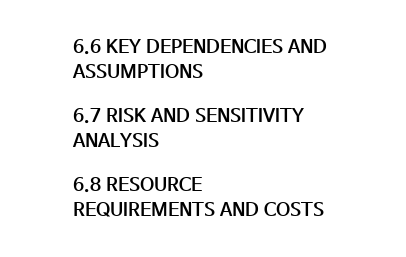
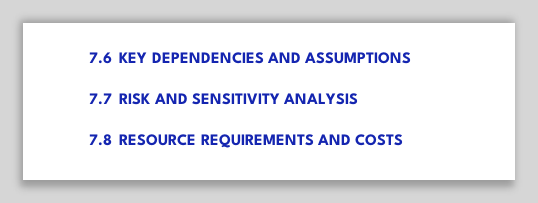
- 6.6 KEY DEPENDENCIES AND ASSUMPTIONS
+ 7.6 KEY DEPENDENCIES AND ASSUMPTIONS
- 6.7 RISK AND SENSITIVITY ANALYSIS
+ 7.7 RISK AND SENSITIVITY ANALYSIS
- 6.8 RESOURCE REQUIREMENTS AND COSTS
+ 7.8 RESOURCE REQUIREMENTS AND COSTS

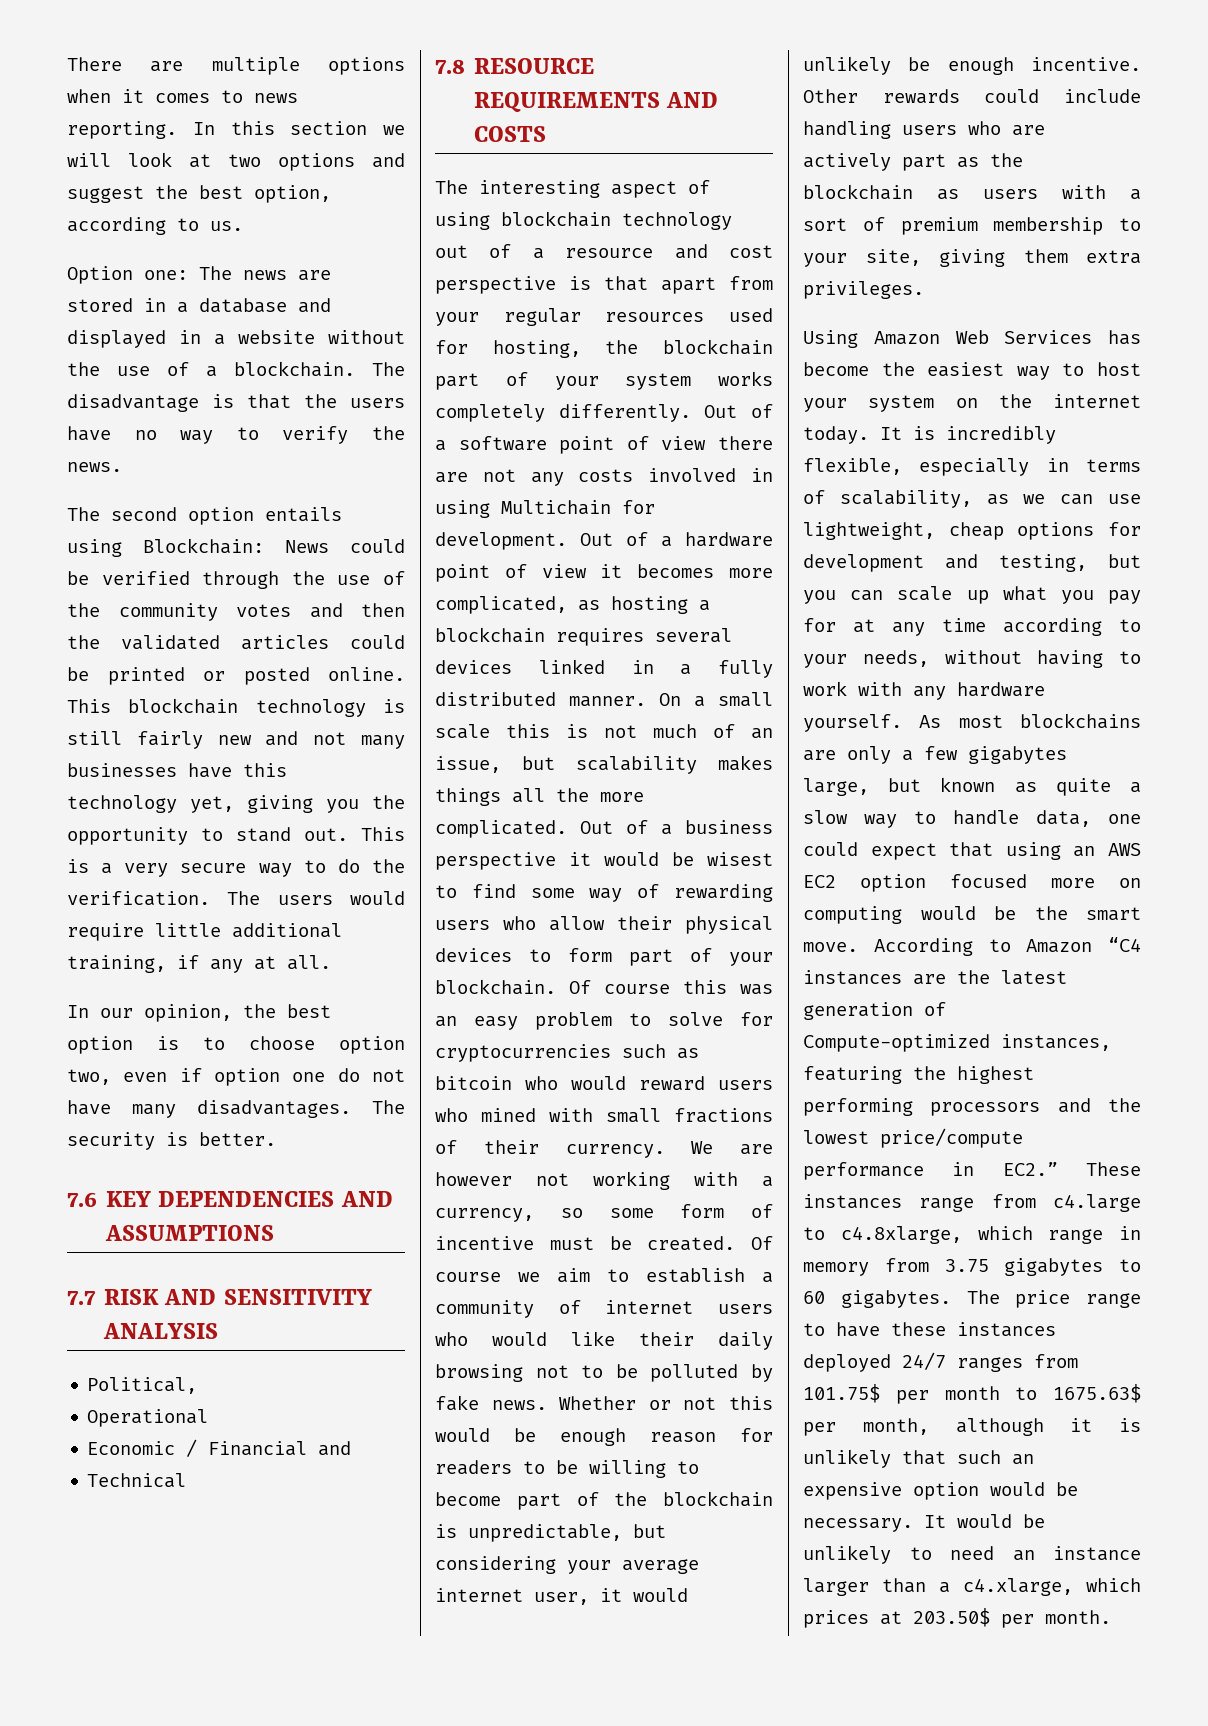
+ There are multiple options when it comes to news reporting. In this section we will look at two options and suggest the best option, according to us.
+ Option one: The news are stored in a database and displayed in a website without the use of a blockchain. The disadvantage is that the users have no way to verify the news.
+ The second option entails using Blockchain: News could be verified through the use of the community votes and then the validated articles could be printed or posted online. This blockchain technology is still fairly new and not many businesses have this technology yet, giving you the opportunity to stand out. This is a very secure way to do the verification. The users would require little additional training, if any at all.
+ In our opinion, the best option is to choose option two, even if option one do not have many disadvantages. The security is better.
+ Political,
+ Operational
+ Economic / Financial and
+ Technical
+ The interesting aspect of using blockchain technology out of a resource and cost perspective is that apart from your regular resources used for hosting, the blockchain part of your system works completely differently. Out of a software point of view there are not any costs involved in using Multichain for development. Out of a hardware point of view it becomes more complicated, as hosting a blockchain requires several devices linked in a fully distributed manner. On a small scale this is not much of an issue, but scalability makes things all the more complicated. Out of a business perspective it would be wisest to find some way of rewarding users who allow their physical devices to form part of your blockchain. Of course this was an easy problem to solve for cryptocurrencies such as bitcoin who would reward users who mined with small fractions of their currency. We are however not working with a currency, so some form of incentive must be created. Of course we aim to establish a community of internet users who would like their daily browsing not to be polluted by fake news. Whether or not this would be enough reason for readers to be willing to become part of the blockchain is unpredictable, but considering your average internet user, it would unlikely be enough incentive. Other rewards could include handling users who are actively part as the blockchain as users with a sort of premium membership to your site, giving them extra privileges.
+ Using Amazon Web Services has become the easiest way to host your system on the internet today. It is incredibly flexible, especially in terms of scalability, as we can use lightweight, cheap options for development and testing, but you can scale up what you pay for at any time according to your needs, without having to work with any hardware yourself. As most blockchains are only a few gigabytes large, but known as quite a slow way to handle data, one could expect that using an AWS EC2 option focused more on computing would be the smart move. According to Amazon “C4 instances are the latest generation of Compute-optimized instances, featuring the highest performing processors and the lowest price/compute performance in EC2.” These instances range from c4.large to c4.8xlarge, which range in memory from 3.75 gigabytes to 60 gigabytes. The price range to have these instances deployed 24/7 ranges from 101.75$ per month to 1675.63$ per month, although it is unlikely that such an expensive option would be necessary. It would be unlikely to need an instance larger than a c4.xlarge, which prices at 203.50$ per month.

